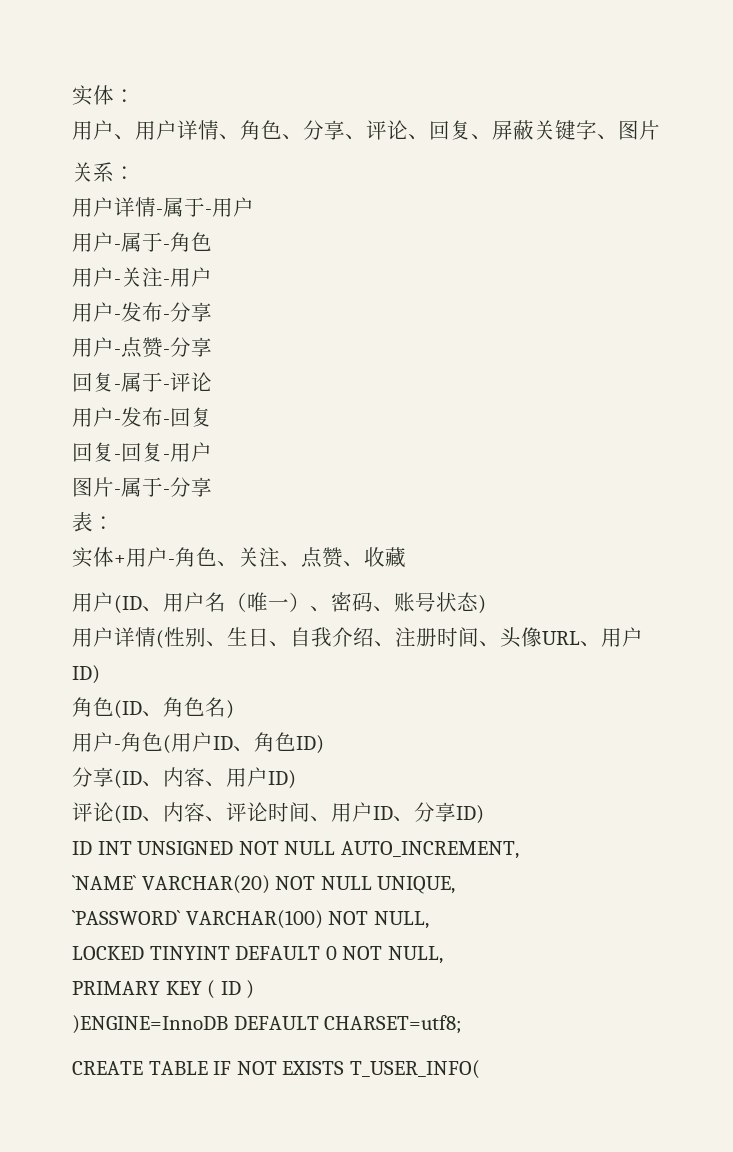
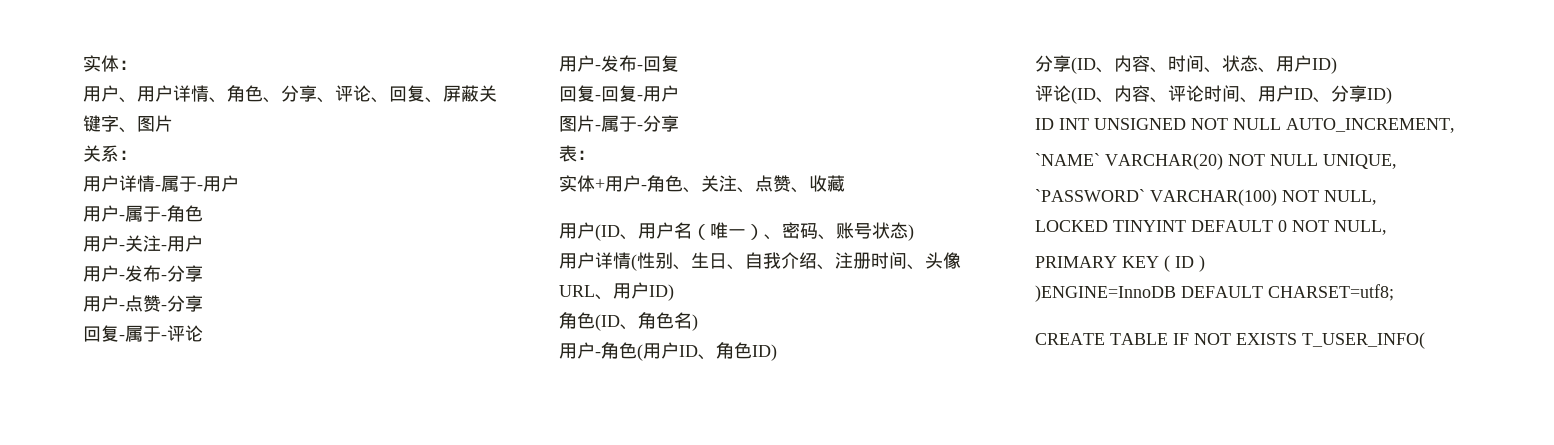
- 分享(ID、内容、用户ID)
+ 分享(ID、内容、时间、状态、用户ID)

